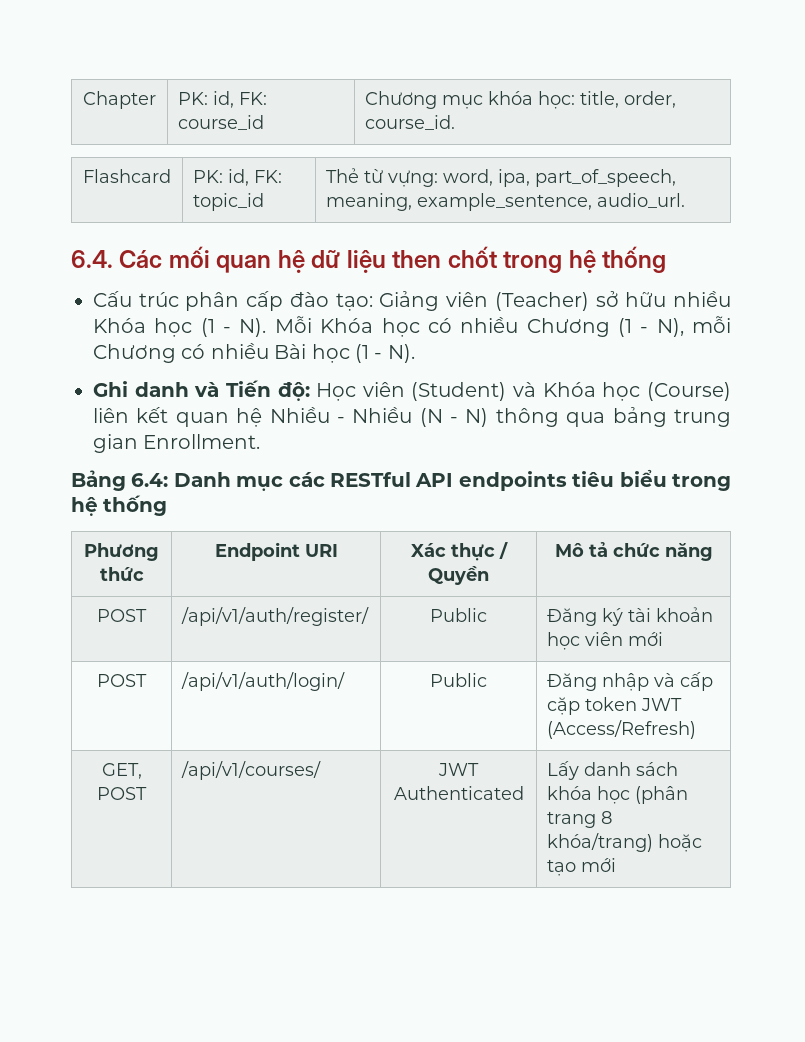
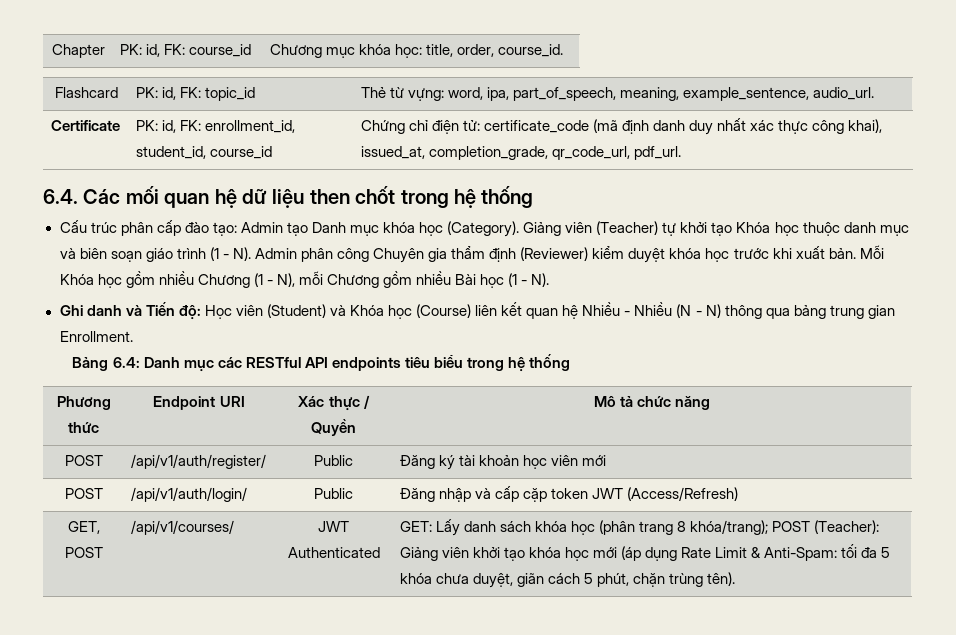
+ Certificate | PK: id, FK: enrollment_id, student_id, course_id | Chứng chỉ điện tử: certificate_code (mã định danh duy nhất xác thực công khai), issued_at, completion_grade, qr_code_url, pdf_url.
- Cấu trúc phân cấp đào tạo: Giảng viên (Teacher) sở hữu nhiều Khóa học (1 - N). Mỗi Khóa học có nhiều Chương (1 - N), mỗi Chương có nhiều Bài học (1 - N).
+ Cấu trúc phân cấp đào tạo: Admin tạo Danh mục khóa học (Category). Giảng viên (Teacher) tự khởi tạo Khóa học thuộc danh mục và biên soạn giáo trình (1 - N). Admin phân công Chuyên gia thẩm định (Reviewer) kiểm duyệt khóa học trước khi xuất bản. Mỗi Khóa học gồm nhiều Chương (1 - N), mỗi Chương gồm nhiều Bài học (1 - N).
- Lấy danh sách khóa học (phân trang 8 khóa/trang) hoặc tạo mới
+ GET: Lấy danh sách khóa học (phân trang 8 khóa/trang); POST (Teacher): Giảng viên khởi tạo khóa học mới (áp dụng Rate Limit & Anti-Spam: tối đa 5 khóa chưa duyệt, giãn cách 5 phút, chặn trùng tên).

